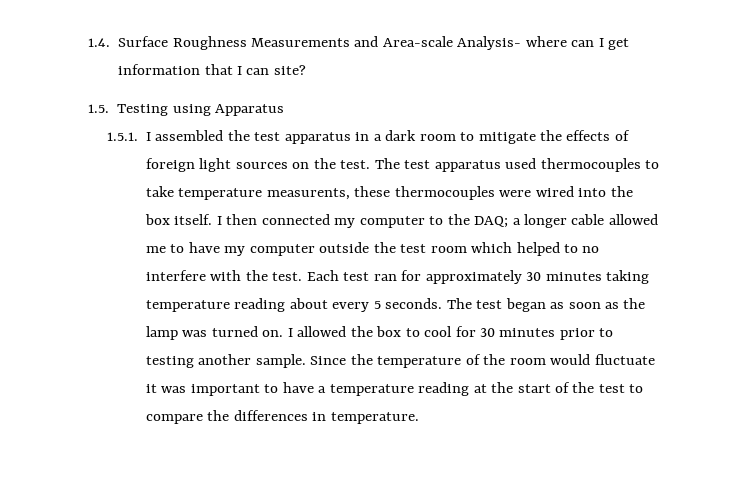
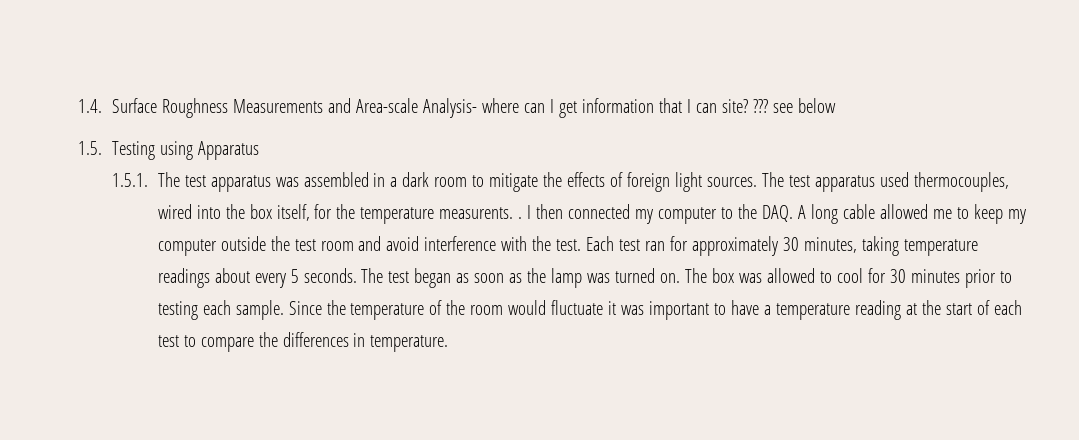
+ ??? see below
- 1.5.1. I assembled the test apparatus in a dark room to mitigate the effects of foreign light sources on the test. The test apparatus used thermocouples to take temperature measurents, these thermocouples were wired into the box itself.
+ 1.5.1. The test apparatus was assembled in a dark room to mitigate the effects of foreign light sources. The test apparatus used thermocouples, wired into the box itself, for the temperature measurents. .
- I then connected my computer to the DAQ; a longer cable allowed me to have my computer outside the test room which helped to no interfere with the test.
+ I then connected my computer to the DAQ. A long cable allowed me to keep my computer outside the test room and avoid interference with the test.
- Each test ran for approximately 30 minutes taking temperature reading about every 5 seconds.
+ Each test ran for approximately 30 minutes, taking temperature readings about every 5 seconds.
- I allowed the box to cool for 30 minutes prior to testing another sample.
+ The box was allowed to cool for 30 minutes prior to testing each sample.
- Since the temperature of the room would fluctuate it was important to have a temperature reading at the start of the test to compare the differences in temperature.
+ Since the temperature of the room would fluctuate it was important to have a temperature reading at the start of each test to compare the differences in temperature.

